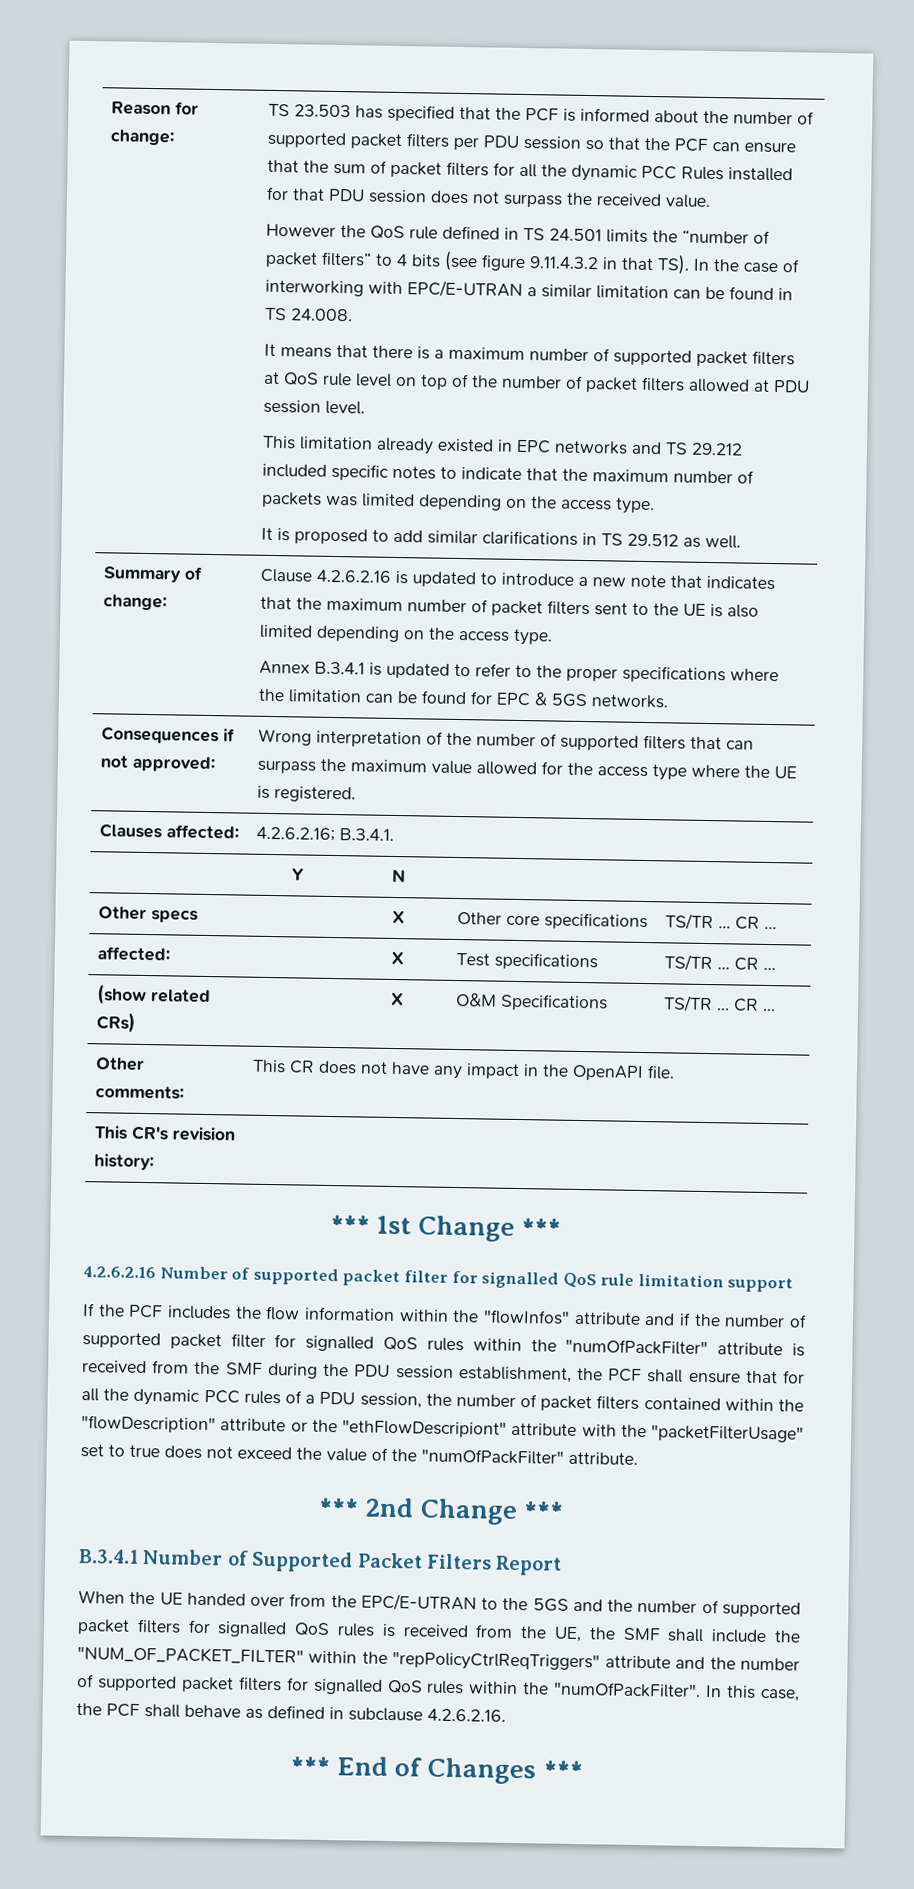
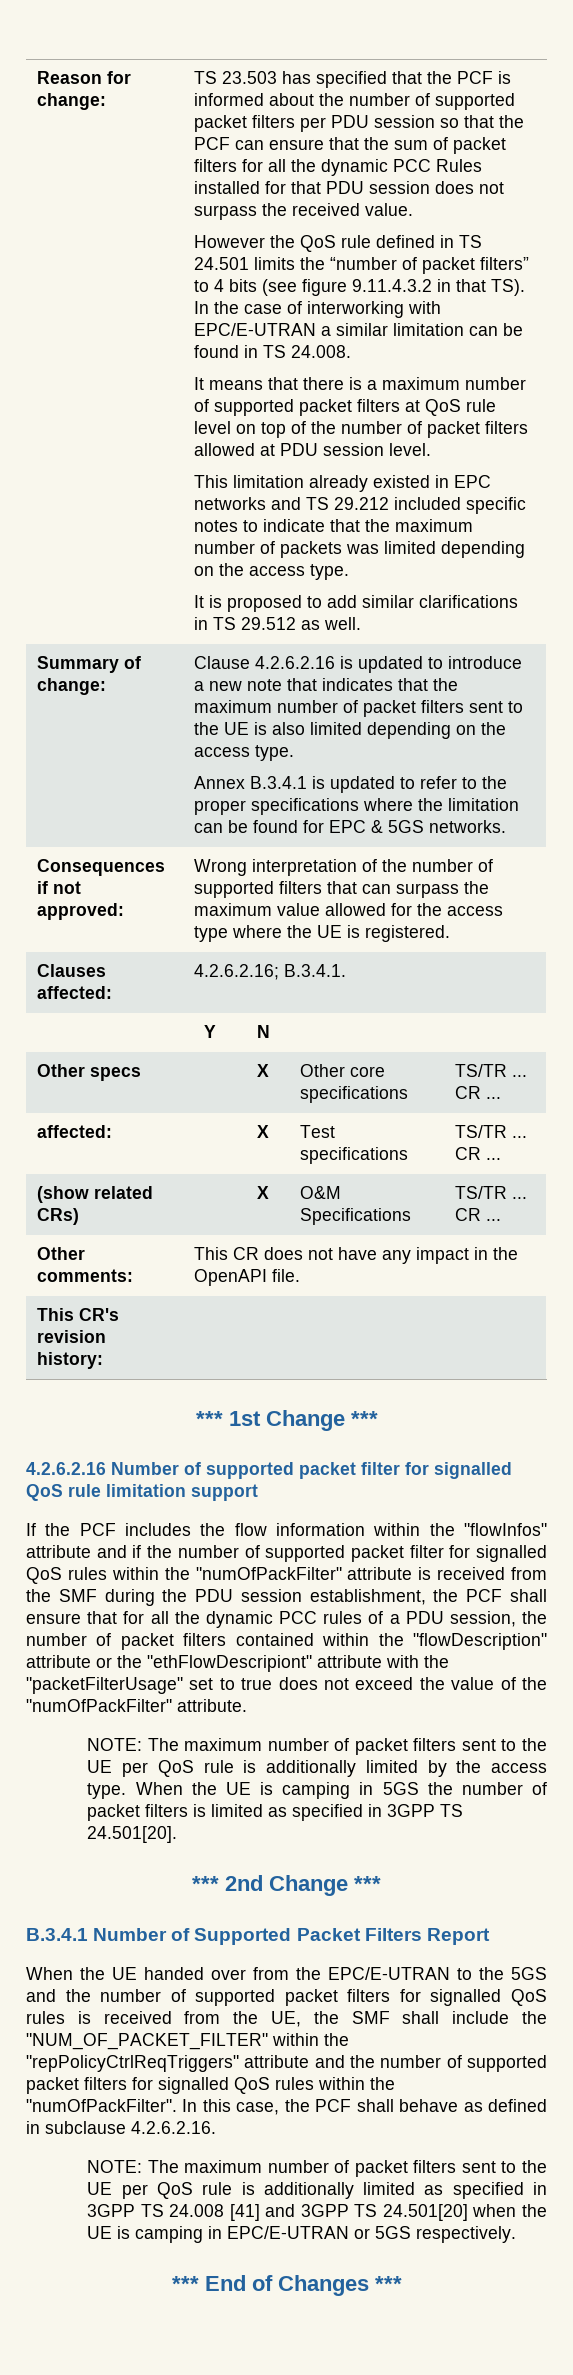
+ NOTE: The maximum number of packet filters sent to the UE per QoS rule is additionally limited by the access type. When the UE is camping in 5GS the number of packet filters is limited as specified in 3GPP TS 24.501[20].
+ NOTE: The maximum number of packet filters sent to the UE per QoS rule is additionally limited as specified in 3GPP TS 24.008 [41] and 3GPP TS 24.501[20] when the UE is camping in EPC/E-UTRAN or 5GS respectively.

